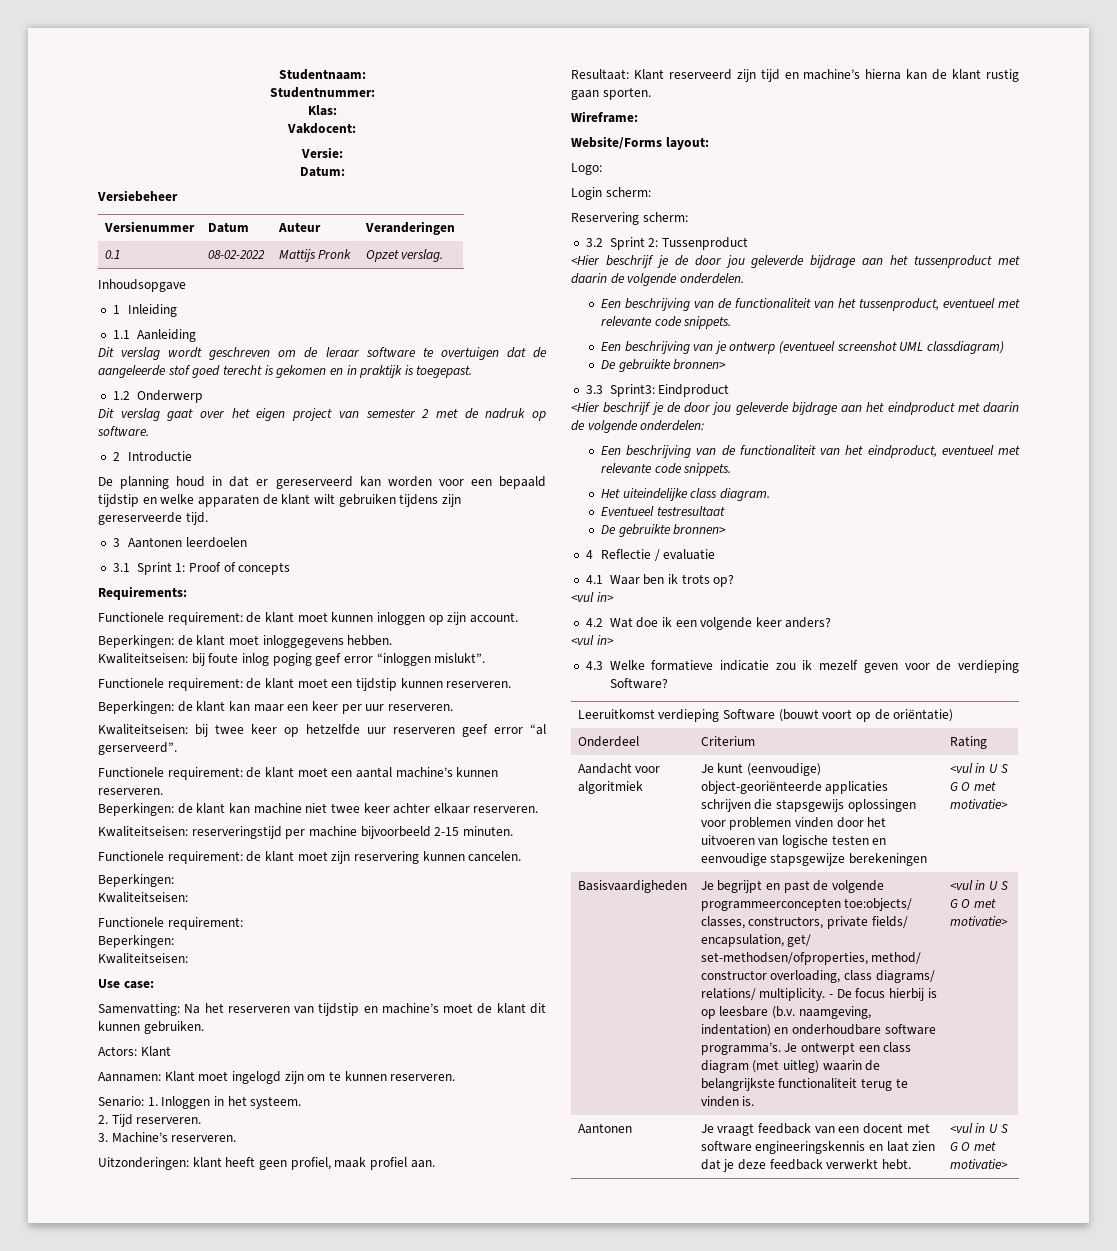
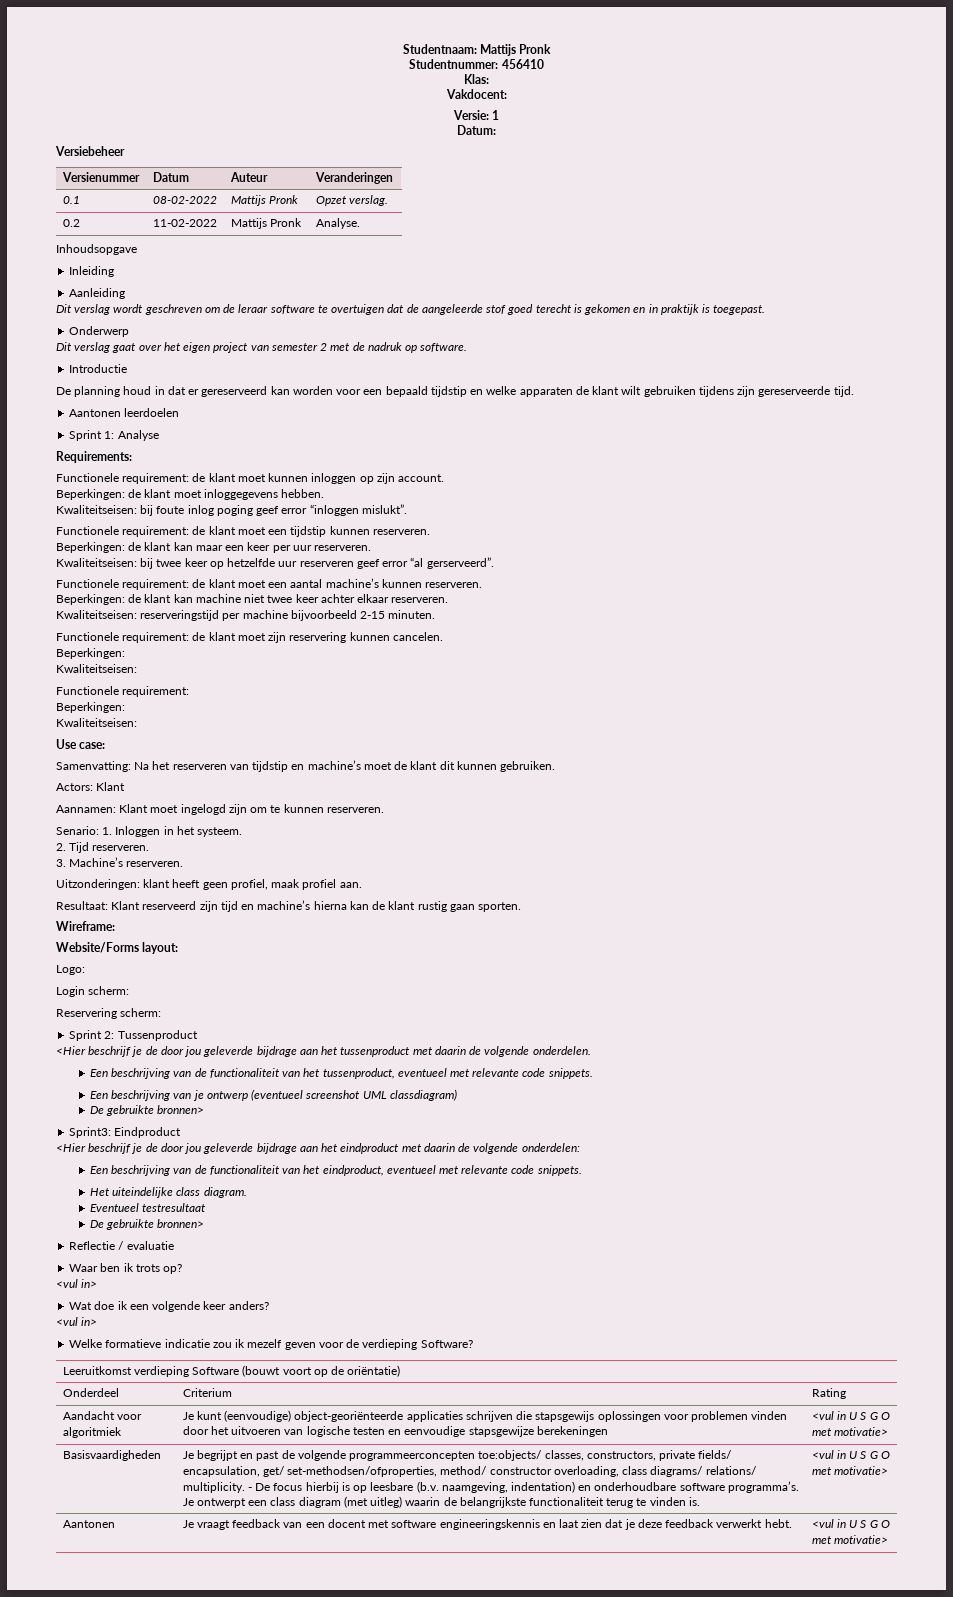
- Studentnaam:
+ Studentnaam: Mattijs Pronk
- Studentnummer:
+ Studentnummer: 456410
- Versie:
+ Versie: 1
+ 0.2 | 11-02-2022 | Mattijs Pronk | Analyse.
- 1 Inleiding
+ Inleiding
- 1.1 Aanleiding
+ Aanleiding
- 1.2 Onderwerp
+ Onderwerp
- 2 Introductie
+ Introductie
- 3 Aantonen leerdoelen
+ Aantonen leerdoelen
- 3.1 Sprint 1: Proof of concepts
+ Sprint 1: Analyse
- 3.2 Sprint 2: Tussenproduct
+ Sprint 2: Tussenproduct
- 3.3 Sprint3: Eindproduct
+ Sprint3: Eindproduct
- 4 Reflectie / evaluatie
+ Reflectie / evaluatie
- 4.1 Waar ben ik trots op?
+ Waar ben ik trots op?
- 4.2 Wat doe ik een volgende keer anders?
+ Wat doe ik een volgende keer anders?
- 4.3 Welke formatieve indicatie zou ik mezelf geven voor de verdieping Software?
+ Welke formatieve indicatie zou ik mezelf geven voor de verdieping Software?

